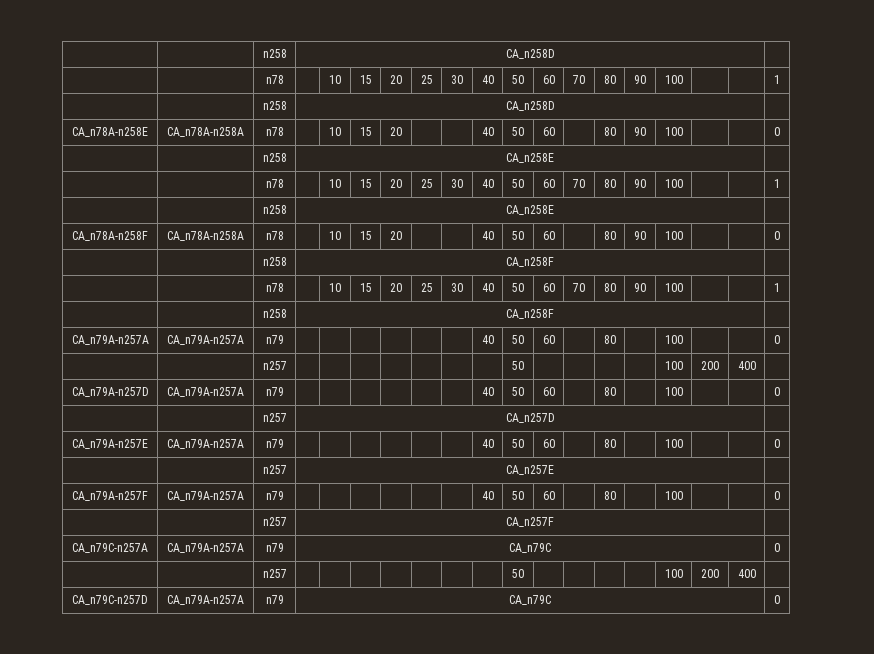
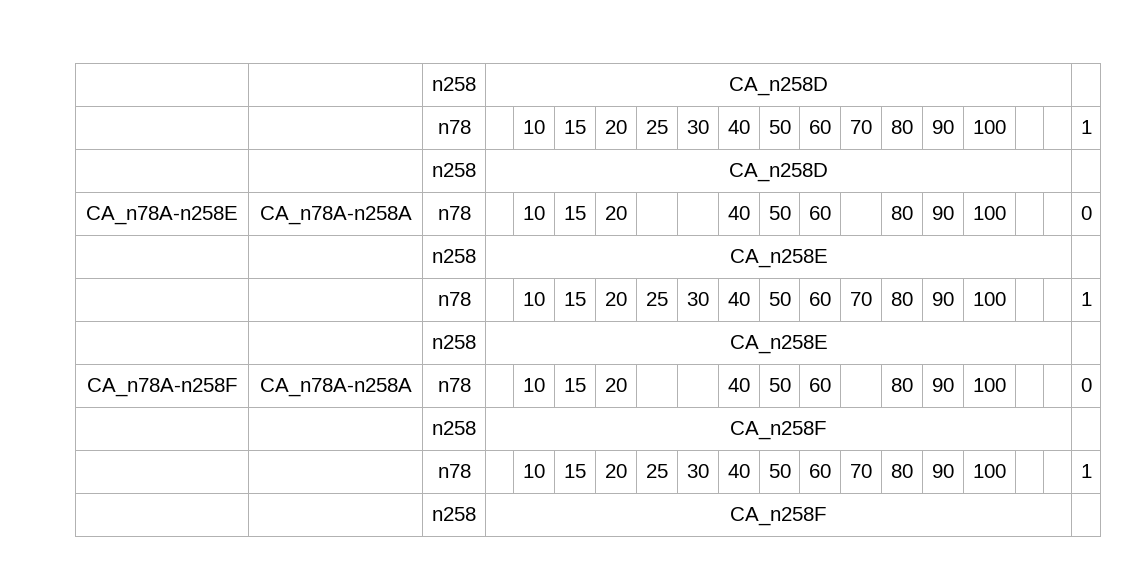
- CA_n79A-n257A | CA_n79A-n257A | n79 | | | | | | | 40 | 50 | 60 | | 80 | | 100 | | | 0
- | | n257 | | | | | | | | 50 | | | | | 100 | 200 | 400 |
- CA_n79A-n257D | CA_n79A-n257A | n79 | | | | | | | 40 | 50 | 60 | | 80 | | 100 | | | 0
- | | n257 | CA_n257D |
- CA_n79A-n257E | CA_n79A-n257A | n79 | | | | | | | 40 | 50 | 60 | | 80 | | 100 | | | 0
- | | n257 | CA_n257E |
- CA_n79A-n257F | CA_n79A-n257A | n79 | | | | | | | 40 | 50 | 60 | | 80 | | 100 | | | 0
- | | n257 | CA_n257F |
- CA_n79C-n257A | CA_n79A-n257A | n79 | CA_n79C | 0
- | | n257 | | | | | | | | 50 | | | | | 100 | 200 | 400 |
- CA_n79C-n257D | CA_n79A-n257A | n79 | CA_n79C | 0

